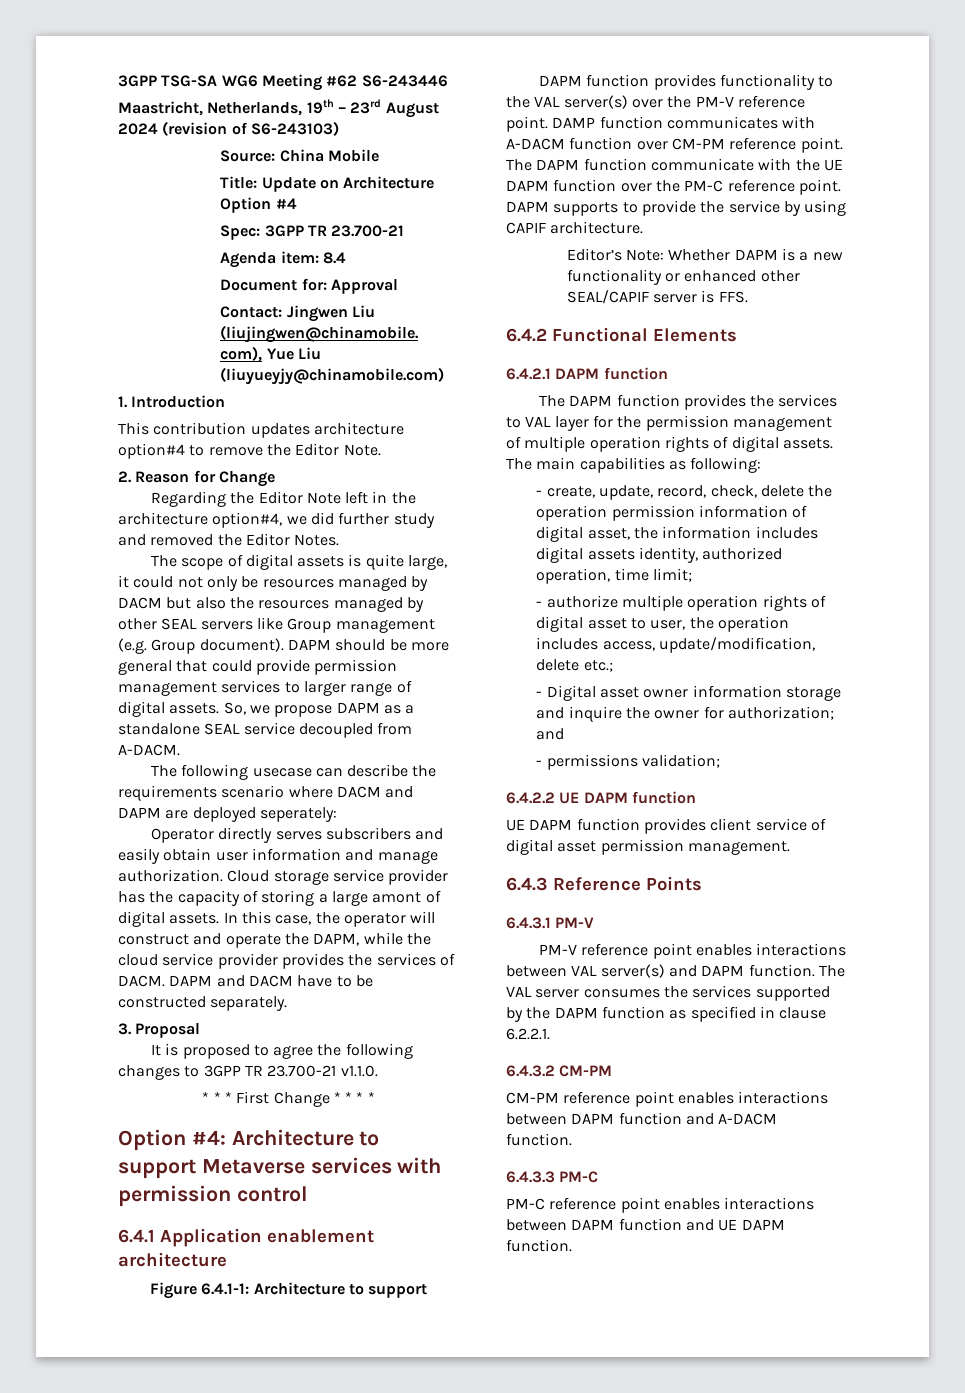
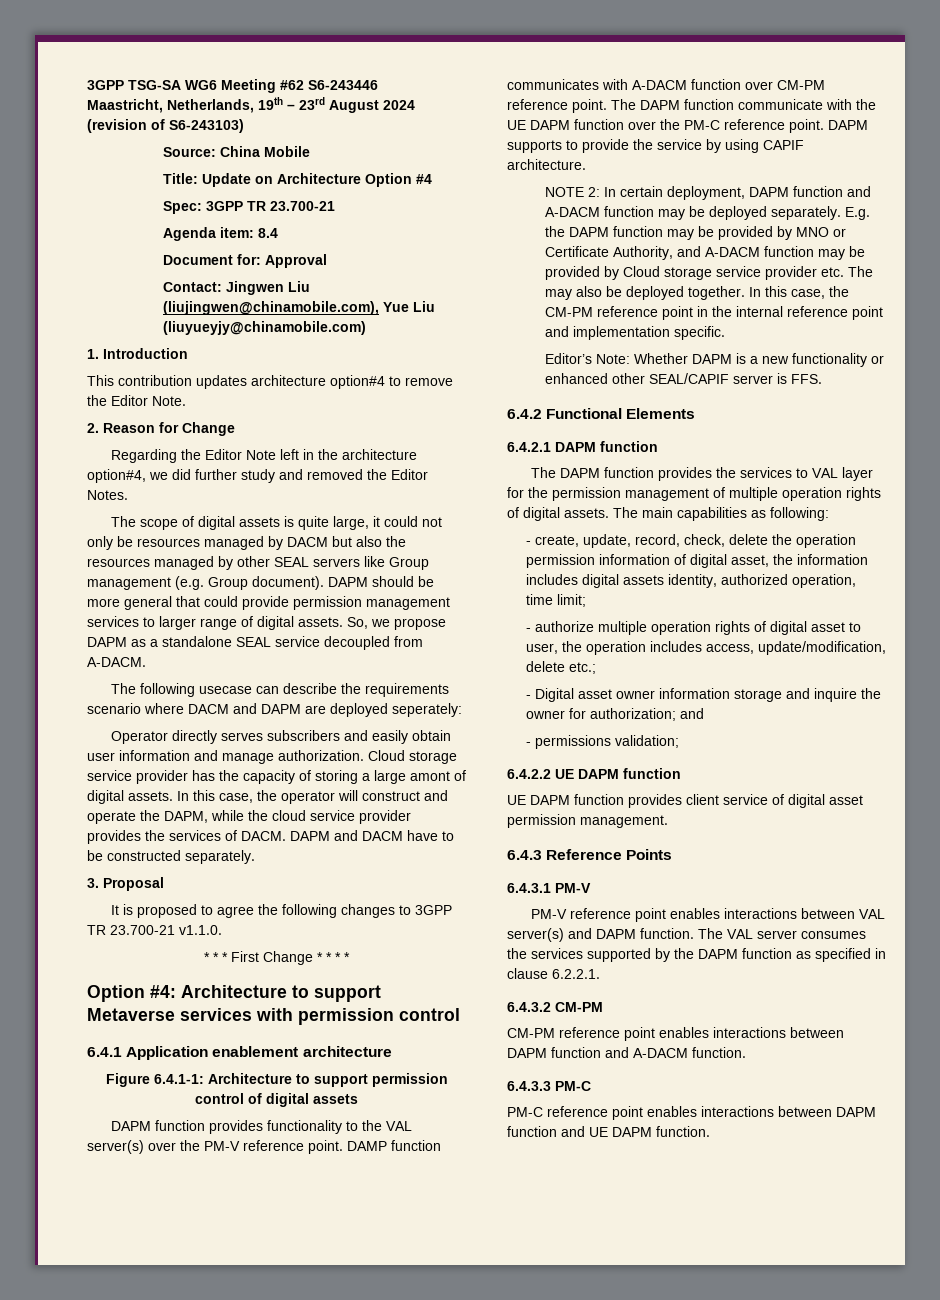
- Figure 6.4.1-1: Architecture to support
+ Figure 6.4.1-1: Architecture to support permission control of digital assets
+ NOTE 2: In certain deployment, DAPM function and A-DACM function may be deployed separately. E.g. the DAPM function may be provided by MNO or Certificate Authority, and A-DACM function may be provided by Cloud storage service provider etc. The may also be deployed together. In this case, the CM-PM reference point in the internal reference point and implementation specific.

